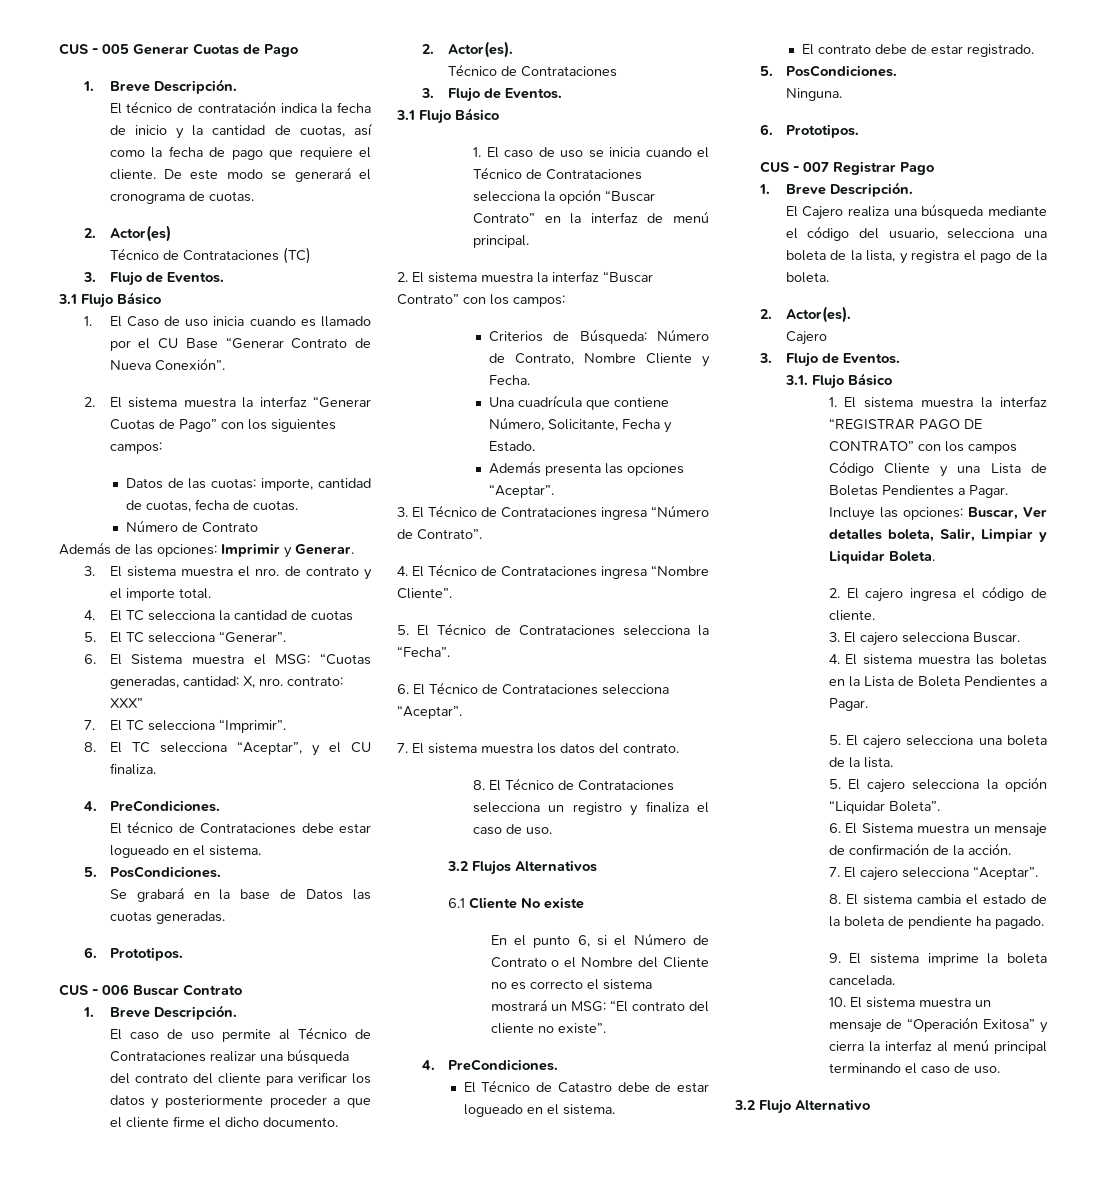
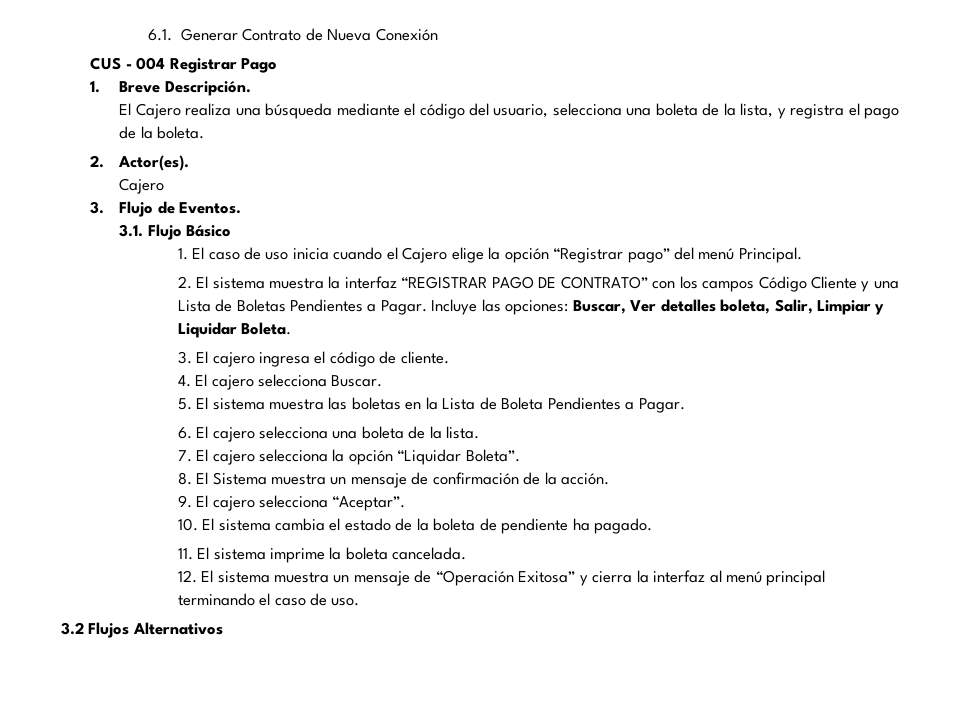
- CUS - 005 Generar Cuotas de Pago
- 1. Breve Descripción.
- El técnico de contratación indica la fecha de inicio y la cantidad de cuotas, así como la fecha de pago que requiere el cliente. De este modo se generará el cronograma de cuotas.
- 2. Actor(es)
- Técnico de Contrataciones (TC)
- 3. Flujo de Eventos.
- 3.1 Flujo Básico
- 1. El Caso de uso inicia cuando es llamado por el CU Base “Generar Contrato de Nueva Conexión”.
- 2. El sistema muestra la interfaz “Generar Cuotas de Pago” con los siguientes campos:
- Datos de las cuotas: importe, cantidad de cuotas, fecha de cuotas.
- Número de Contrato
- Además de las opciones: Imprimir y Generar.
- 3. El sistema muestra el nro. de contrato y el importe total.
- 4. El TC selecciona la cantidad de cuotas
- 5. El TC selecciona “Generar”.
- 6. El Sistema muestra el MSG: “Cuotas generadas, cantidad: X, nro. contrato: XXX”
- 7. El TC selecciona “Imprimir”.
- 8. El TC selecciona “Aceptar”, y el CU finaliza.
- 4. PreCondiciones.
- El técnico de Contrataciones debe estar logueado en el sistema.
- 5. PosCondiciones.
- Se grabará en la base de Datos las cuotas generadas.
- 6. Prototipos.
- CUS - 006 Buscar Contrato
- 1. Breve Descripción.
- El caso de uso permite al Técnico de Contrataciones realizar una búsqueda del contrato del cliente para verificar los datos y posteriormente proceder a que el cliente firme el dicho documento.
- 2. Actor(es).
- Técnico de Contrataciones
- 3. Flujo de Eventos.
- 3.1 Flujo Básico
- 1. El caso de uso se inicia cuando el Técnico de Contrataciones selecciona la opción “Buscar Contrato” en la interfaz de menú principal.
- 2. El sistema muestra la interfaz “Buscar Contrato” con los campos:
- Criterios de Búsqueda: Número de Contrato, Nombre Cliente y Fecha.
- Una cuadrícula que contiene Número, Solicitante, Fecha y Estado.
- Además presenta las opciones “Aceptar”.
- 3. El Técnico de Contrataciones ingresa “Número de Contrato”.
- 4. El Técnico de Contrataciones ingresa “Nombre Cliente”.
- 5. El Técnico de Contrataciones selecciona la “Fecha”.
- 6. El Técnico de Contrataciones selecciona “Aceptar”.
- 7. El sistema muestra los datos del contrato.
- 8. El Técnico de Contrataciones selecciona un registro y finaliza el caso de uso.
- 3.2 Flujos Alternativos
- 6.1 Cliente No existe
- En el punto 6, si el Número de Contrato o el Nombre del Cliente no es correcto el sistema mostrará un MSG: “El contrato del cliente no existe”.
- 4. PreCondiciones.
- El Técnico de Catastro debe de estar logueado en el sistema.
- El contrato debe de estar registrado.
- 5. PosCondiciones.
- Ninguna.
- 6. Prototipos.
- CUS - 007 Registrar Pago
+ 6.1. Generar Contrato de Nueva Conexión
+ CUS - 004 Registrar Pago
- 1. El sistema muestra la interfaz “REGISTRAR PAGO DE CONTRATO” con los campos Código Cliente y una Lista de Boletas Pendientes a Pagar.
+ 1. El caso de uso inicia cuando el Cajero elige la opción “Registrar pago” del menú Principal.
+ 2. El sistema muestra la interfaz “REGISTRAR PAGO DE CONTRATO” con los campos Código Cliente y una Lista de Boletas Pendientes a Pagar.
- 2. El cajero ingresa el código de cliente.
+ 3. El cajero ingresa el código de cliente.
- 3. El cajero selecciona Buscar.
+ 4. El cajero selecciona Buscar.
- 4. El sistema muestra las boletas en la Lista de Boleta Pendientes a Pagar.
+ 5. El sistema muestra las boletas en la Lista de Boleta Pendientes a Pagar.
- 5. El cajero selecciona una boleta de la lista.
+ 6. El cajero selecciona una boleta de la lista.
- 5. El cajero selecciona la opción “Liquidar Boleta”.
+ 7. El cajero selecciona la opción “Liquidar Boleta”.
- 6. El Sistema muestra un mensaje de confirmación de la acción.
+ 8. El Sistema muestra un mensaje de confirmación de la acción.
- 7. El cajero selecciona “Aceptar”.
+ 9. El cajero selecciona “Aceptar”.
- 8. El sistema cambia el estado de la boleta de pendiente ha pagado.
+ 10. El sistema cambia el estado de la boleta de pendiente ha pagado.
- 9. El sistema imprime la boleta cancelada.
+ 11. El sistema imprime la boleta cancelada.
- 10. El sistema muestra un mensaje de “Operación Exitosa” y cierra la interfaz al menú principal terminando el caso de uso.
+ 12. El sistema muestra un mensaje de “Operación Exitosa” y cierra la interfaz al menú principal terminando el caso de uso.
- 3.2 Flujo Alternativo
+ 3.2 Flujos Alternativos

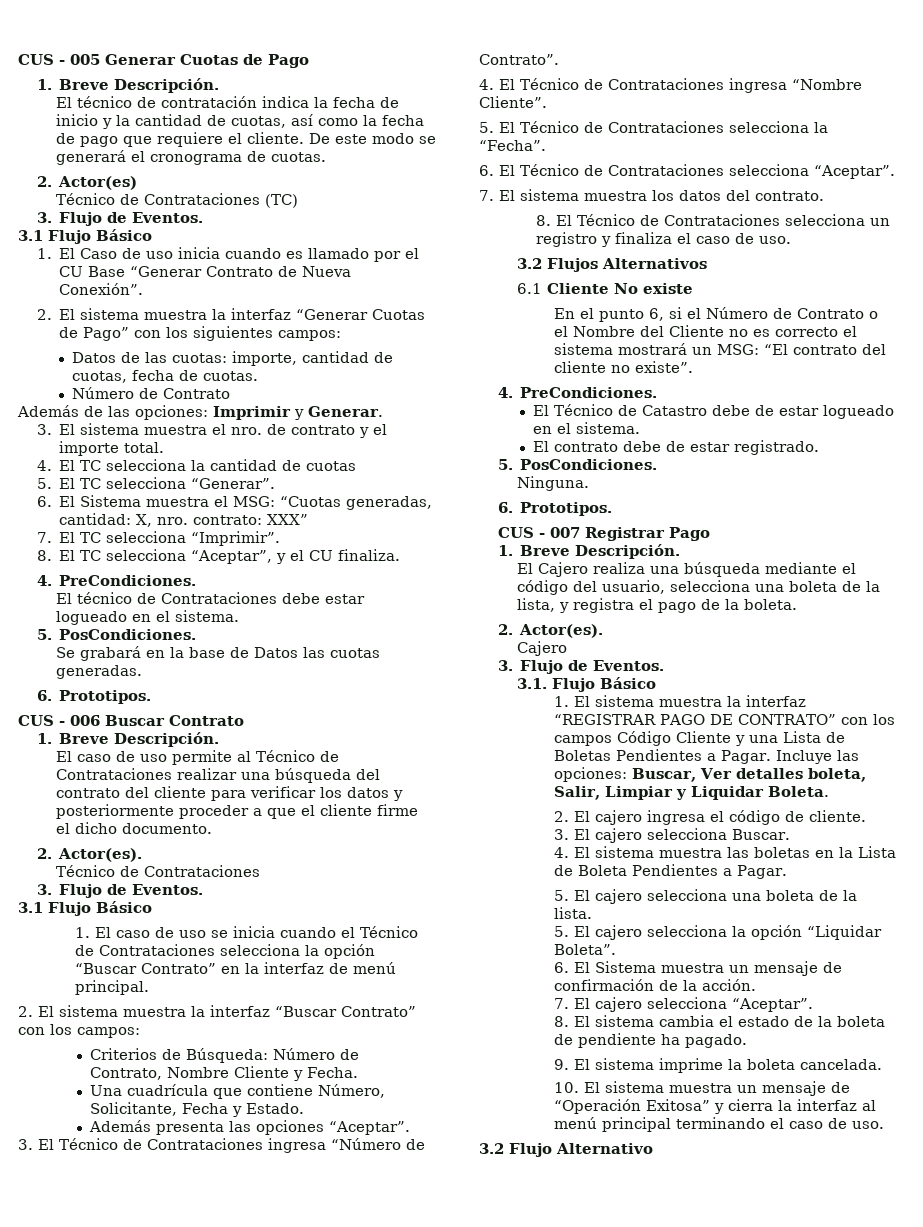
- 6.1. Generar Contrato de Nueva Conexión
- CUS - 004 Registrar Pago
+ CUS - 005 Generar Cuotas de Pago
+ 1. Breve Descripción.
+ El técnico de contratación indica la fecha de inicio y la cantidad de cuotas, así como la fecha de pago que requiere el cliente. De este modo se generará el cronograma de cuotas.
+ 2. Actor(es)
+ Técnico de Contrataciones (TC)
+ 3. Flujo de Eventos.
+ 3.1 Flujo Básico
+ 1. El Caso de uso inicia cuando es llamado por el CU Base “Generar Contrato de Nueva Conexión”.
+ 2. El sistema muestra la interfaz “Generar Cuotas de Pago” con los siguientes campos:
+ Datos de las cuotas: importe, cantidad de cuotas, fecha de cuotas.
+ Número de Contrato
+ Además de las opciones: Imprimir y Generar.
+ 3. El sistema muestra el nro. de contrato y el importe total.
+ 4. El TC selecciona la cantidad de cuotas
+ 5. El TC selecciona “Generar”.
+ 6. El Sistema muestra el MSG: “Cuotas generadas, cantidad: X, nro. contrato: XXX”
+ 7. El TC selecciona “Imprimir”.
+ 8. El TC selecciona “Aceptar”, y el CU finaliza.
+ 4. PreCondiciones.
+ El técnico de Contrataciones debe estar logueado en el sistema.
+ 5. PosCondiciones.
+ Se grabará en la base de Datos las cuotas generadas.
+ 6. Prototipos.
+ CUS - 006 Buscar Contrato
+ 1. Breve Descripción.
+ El caso de uso permite al Técnico de Contrataciones realizar una búsqueda del contrato del cliente para verificar los datos y posteriormente proceder a que el cliente firme el dicho documento.
+ 2. Actor(es).
+ Técnico de Contrataciones
+ 3. Flujo de Eventos.
+ 3.1 Flujo Básico
+ 1. El caso de uso se inicia cuando el Técnico de Contrataciones selecciona la opción “Buscar Contrato” en la interfaz de menú principal.
+ 2. El sistema muestra la interfaz “Buscar Contrato” con los campos:
+ Criterios de Búsqueda: Número de Contrato, Nombre Cliente y Fecha.
+ Una cuadrícula que contiene Número, Solicitante, Fecha y Estado.
+ Además presenta las opciones “Aceptar”.
+ 3. El Técnico de Contrataciones ingresa “Número de Contrato”.
+ 4. El Técnico de Contrataciones ingresa “Nombre Cliente”.
+ 5. El Técnico de Contrataciones selecciona la “Fecha”.
+ 6. El Técnico de Contrataciones selecciona “Aceptar”.
+ 7. El sistema muestra los datos del contrato.
+ 8. El Técnico de Contrataciones selecciona un registro y finaliza el caso de uso.
+ 3.2 Flujos Alternativos
+ 6.1 Cliente No existe
+ En el punto 6, si el Número de Contrato o el Nombre del Cliente no es correcto el sistema mostrará un MSG: “El contrato del cliente no existe”.
+ 4. PreCondiciones.
+ El Técnico de Catastro debe de estar logueado en el sistema.
+ El contrato debe de estar registrado.
+ 5. PosCondiciones.
+ Ninguna.
+ 6. Prototipos.
+ CUS - 007 Registrar Pago
- 1. El caso de uso inicia cuando el Cajero elige la opción “Registrar pago” del menú Principal.
- 2. El sistema muestra la interfaz “REGISTRAR PAGO DE CONTRATO” con los campos Código Cliente y una Lista de Boletas Pendientes a Pagar.
+ 1. El sistema muestra la interfaz “REGISTRAR PAGO DE CONTRATO” con los campos Código Cliente y una Lista de Boletas Pendientes a Pagar.
- 3. El cajero ingresa el código de cliente.
+ 2. El cajero ingresa el código de cliente.
- 4. El cajero selecciona Buscar.
+ 3. El cajero selecciona Buscar.
- 5. El sistema muestra las boletas en la Lista de Boleta Pendientes a Pagar.
+ 4. El sistema muestra las boletas en la Lista de Boleta Pendientes a Pagar.
- 6. El cajero selecciona una boleta de la lista.
+ 5. El cajero selecciona una boleta de la lista.
- 7. El cajero selecciona la opción “Liquidar Boleta”.
+ 5. El cajero selecciona la opción “Liquidar Boleta”.
- 8. El Sistema muestra un mensaje de confirmación de la acción.
+ 6. El Sistema muestra un mensaje de confirmación de la acción.
- 9. El cajero selecciona “Aceptar”.
+ 7. El cajero selecciona “Aceptar”.
- 10. El sistema cambia el estado de la boleta de pendiente ha pagado.
+ 8. El sistema cambia el estado de la boleta de pendiente ha pagado.
- 11. El sistema imprime la boleta cancelada.
+ 9. El sistema imprime la boleta cancelada.
- 12. El sistema muestra un mensaje de “Operación Exitosa” y cierra la interfaz al menú principal terminando el caso de uso.
+ 10. El sistema muestra un mensaje de “Operación Exitosa” y cierra la interfaz al menú principal terminando el caso de uso.
- 3.2 Flujos Alternativos
+ 3.2 Flujo Alternativo

